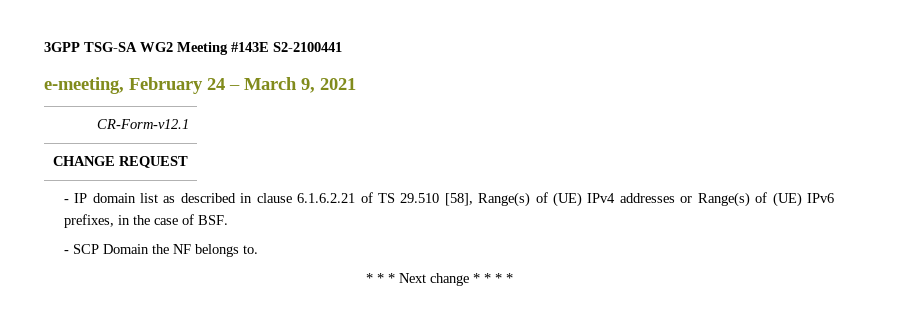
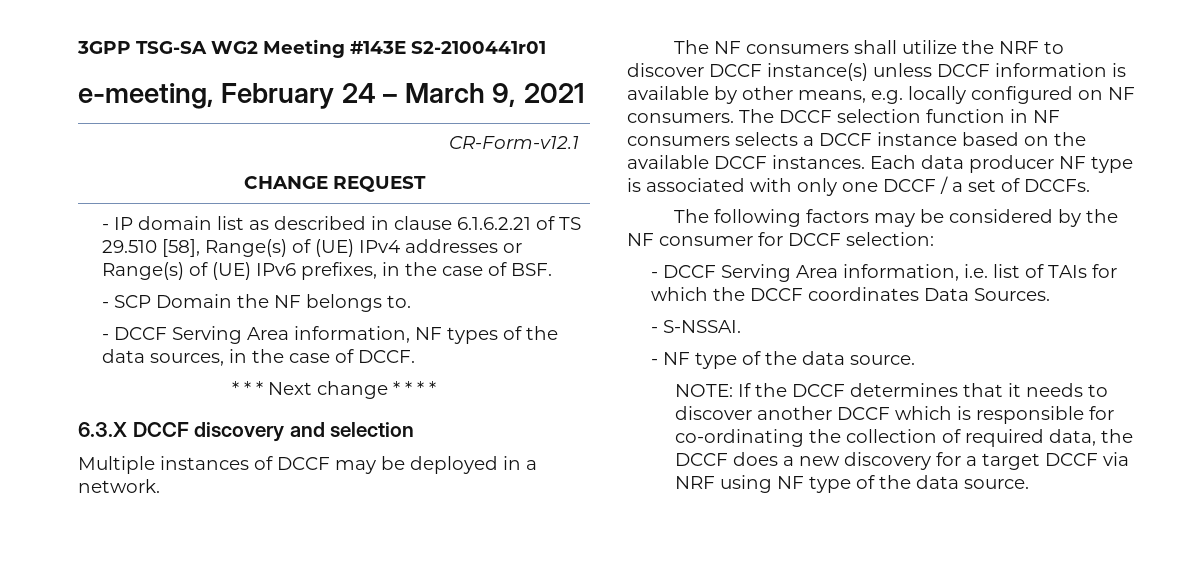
- 3GPP TSG-SA WG2 Meeting #143E S2-2100441
+ 3GPP TSG-SA WG2 Meeting #143E S2-2100441r01
+ - DCCF Serving Area information, NF types of the data sources, in the case of DCCF.
+ 6.3.X DCCF discovery and selection
+ Multiple instances of DCCF may be deployed in a network.
+ The NF consumers shall utilize the NRF to discover DCCF instance(s) unless DCCF information is available by other means, e.g. locally configured on NF consumers. The DCCF selection function in NF consumers selects a DCCF instance based on the available DCCF instances. Each data producer NF type is associated with only one DCCF / a set of DCCFs.
+ The following factors may be considered by the NF consumer for DCCF selection:
+ - DCCF Serving Area information, i.e. list of TAIs for which the DCCF coordinates Data Sources.
+ - S-NSSAI.
+ - NF type of the data source.
+ NOTE: If the DCCF determines that it needs to discover another DCCF which is responsible for co-ordinating the collection of required data, the DCCF does a new discovery for a target DCCF via NRF using NF type of the data source.

